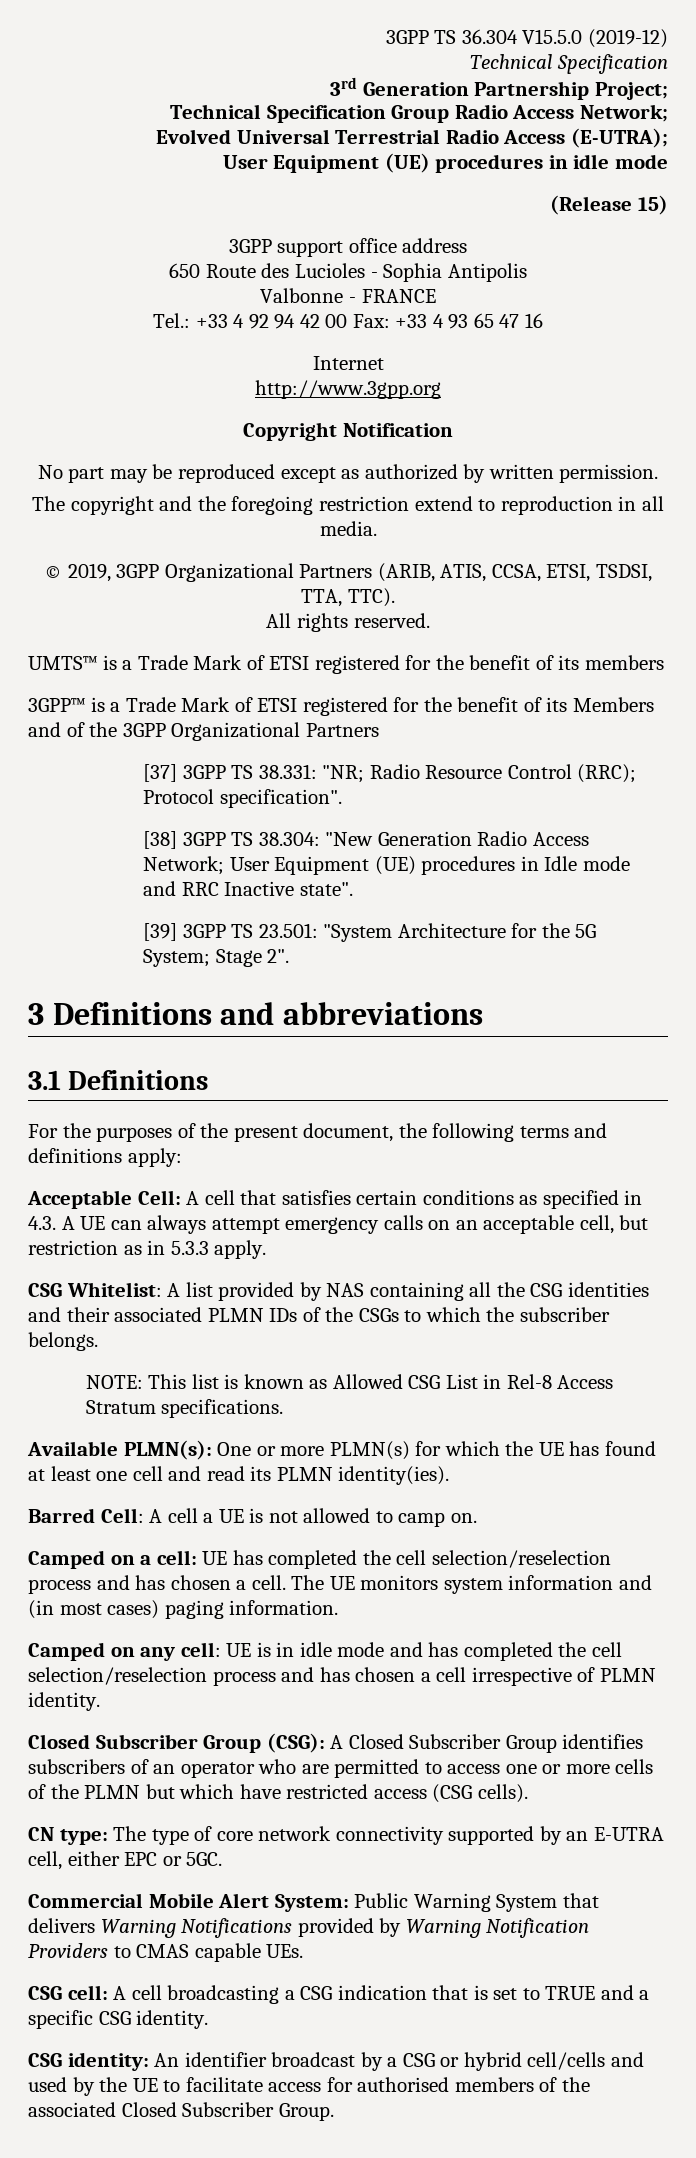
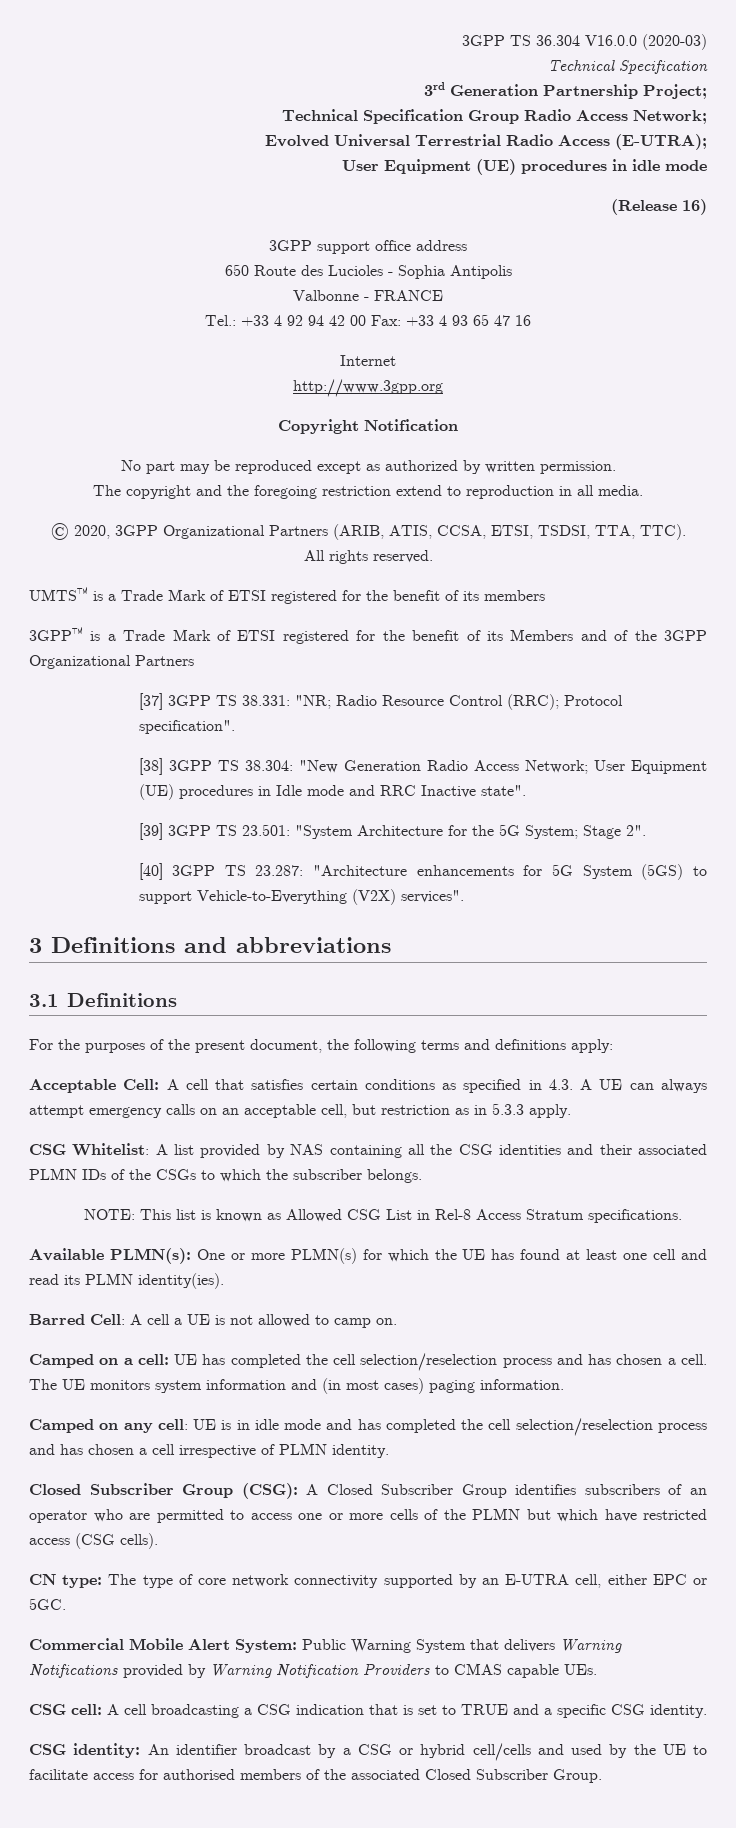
- 3GPP TS 36.304 V15.5.0 (2019-12)
+ 3GPP TS 36.304 V16.0.0 (2020-03)
- (Release 15)
+ (Release 16)
- © 2019, 3GPP Organizational Partners (ARIB, ATIS, CCSA, ETSI, TSDSI, TTA, TTC).
+ © 2020, 3GPP Organizational Partners (ARIB, ATIS, CCSA, ETSI, TSDSI, TTA, TTC).
+ [40] 3GPP TS 23.287: "Architecture enhancements for 5G System (5GS) to support Vehicle-to-Everything (V2X) services".

